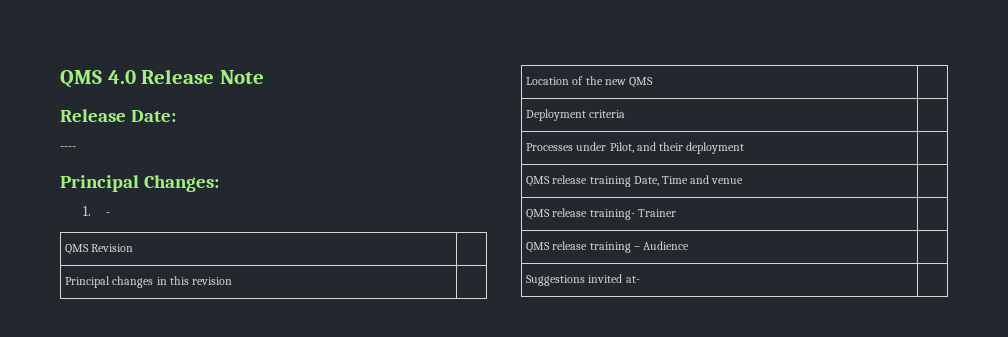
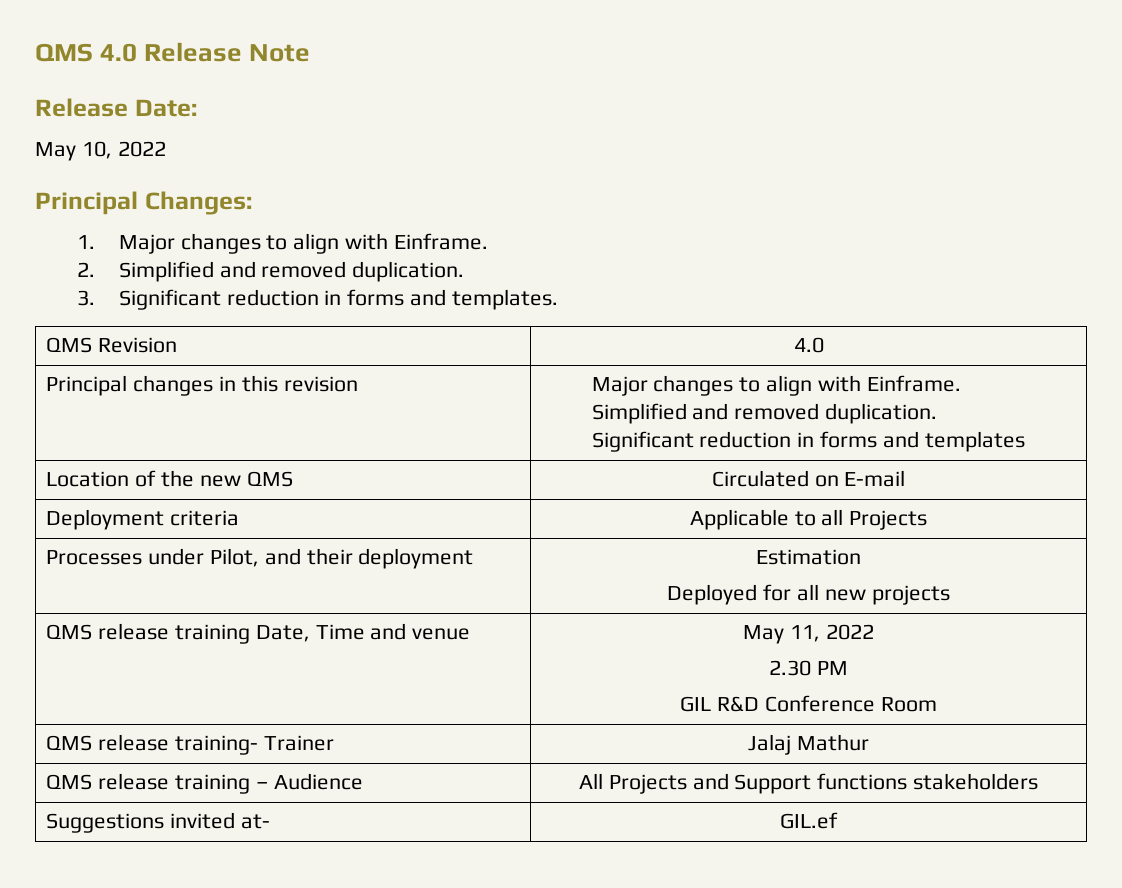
- ----
+ May 10, 2022
- 1. -
+ 1. Major changes to align with Einframe.
+ 2. Simplified and removed duplication.
+ 3. Significant reduction in forms and templates.
- QMS Revision |
+ QMS Revision | 4.0
- Principal changes in this revision |
+ Principal changes in this revision | Major changes to align with Einframe.
+ Simplified and removed duplication.
+ Significant reduction in forms and templates
- Location of the new QMS |
+ Location of the new QMS | Circulated on E-mail
- Deployment criteria |
+ Deployment criteria | Applicable to all Projects
- Processes under Pilot, and their deployment |
+ Processes under Pilot, and their deployment | Estimation
+ Deployed for all new projects
- QMS release training Date, Time and venue |
+ QMS release training Date, Time and venue | May 11, 2022
+ 2.30 PM
+ GIL R&D Conference Room
- QMS release training- Trainer |
+ QMS release training- Trainer | Jalaj Mathur
- QMS release training – Audience |
+ QMS release training – Audience | All Projects and Support functions stakeholders
- Suggestions invited at- |
+ Suggestions invited at- | GIL.ef

